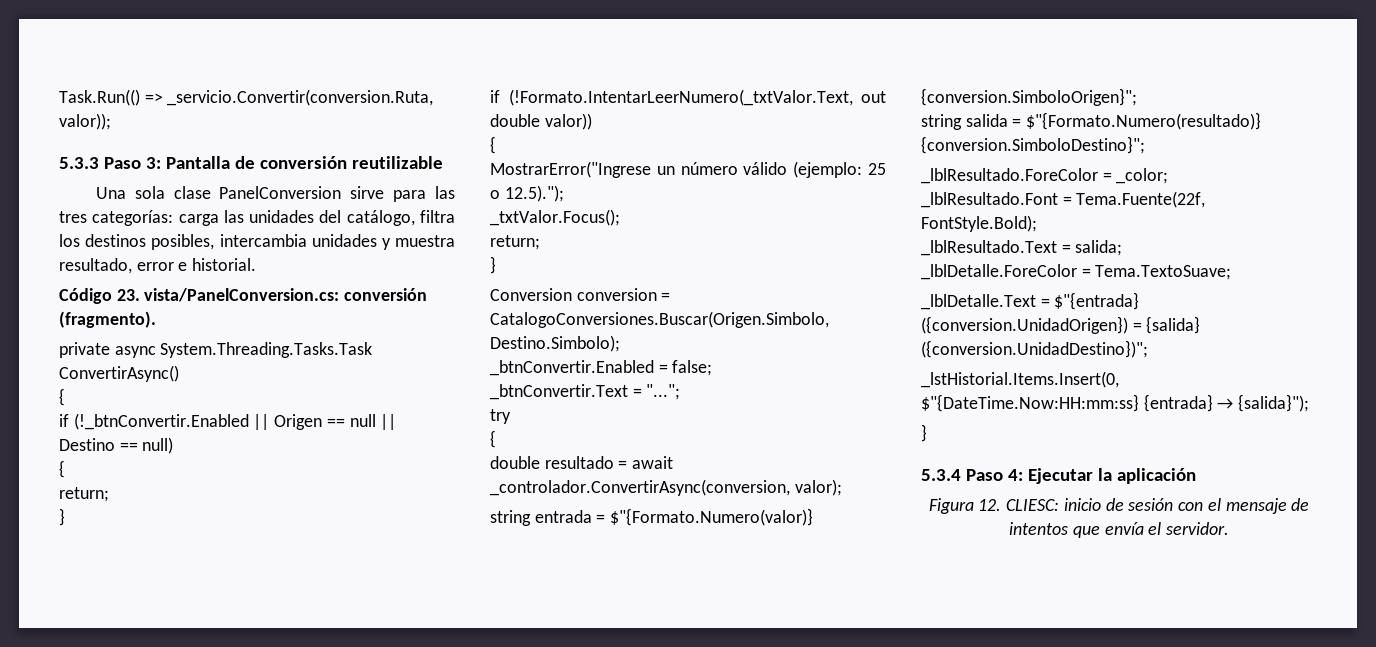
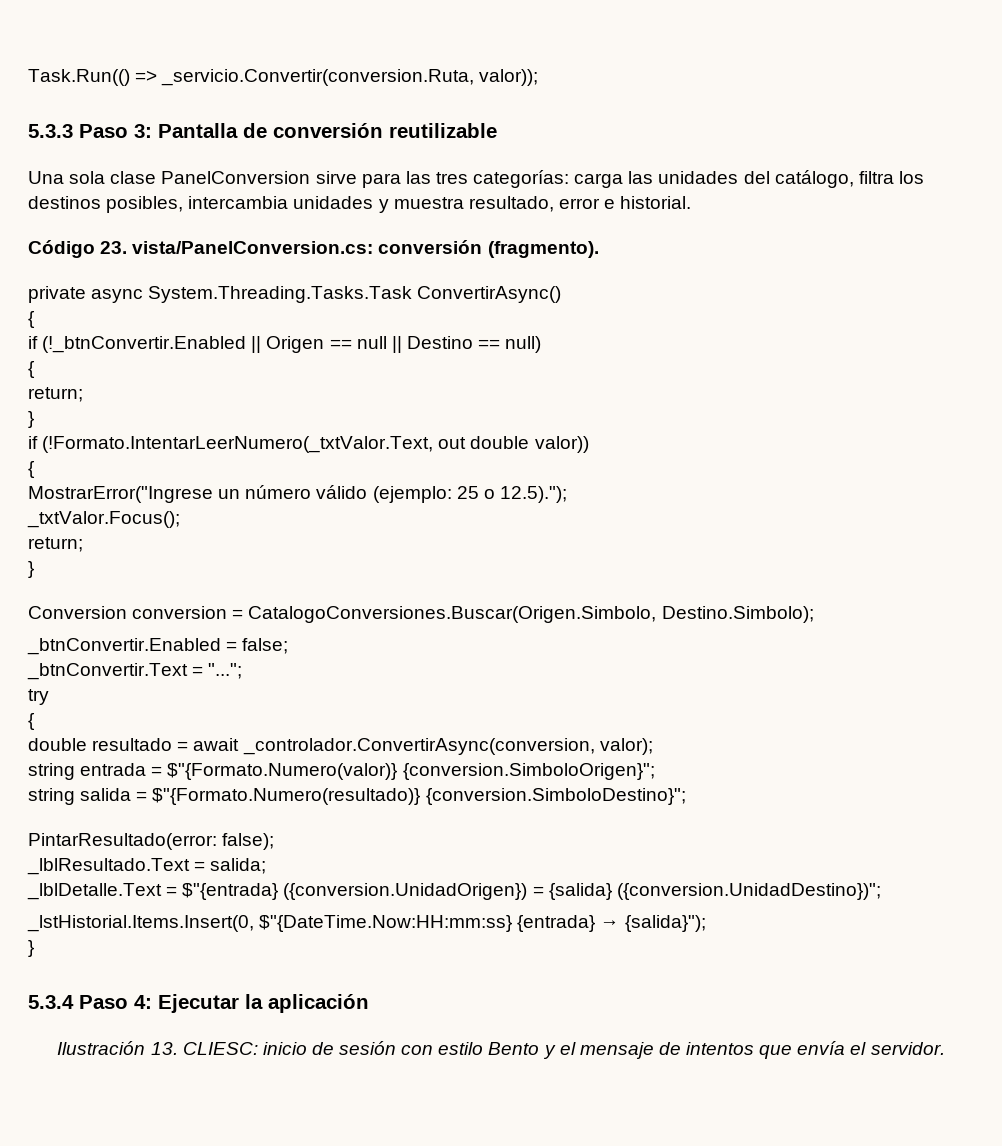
- _lblResultado.ForeColor = _color;
- _lblResultado.Font = Tema.Fuente(22f, FontStyle.Bold);
+ PintarResultado(error: false);
- _lblDetalle.ForeColor = Tema.TextoSuave;
- Figura 12. CLIESC: inicio de sesión con el mensaje de intentos que envía el servidor.
+ Ilustración 13. CLIESC: inicio de sesión con estilo Bento y el mensaje de intentos que envía el servidor.

